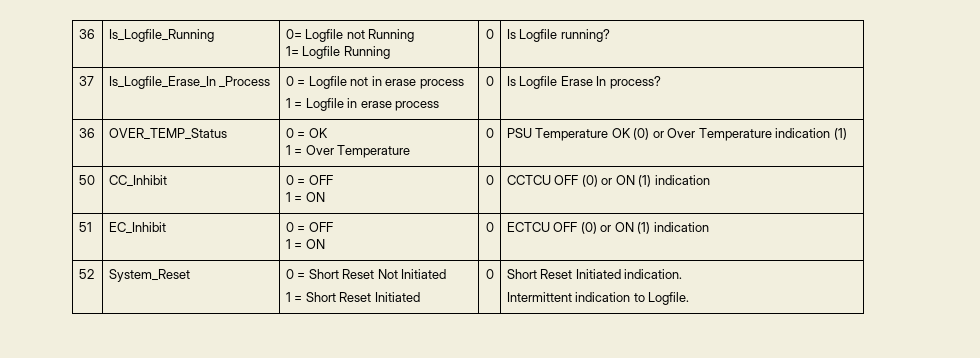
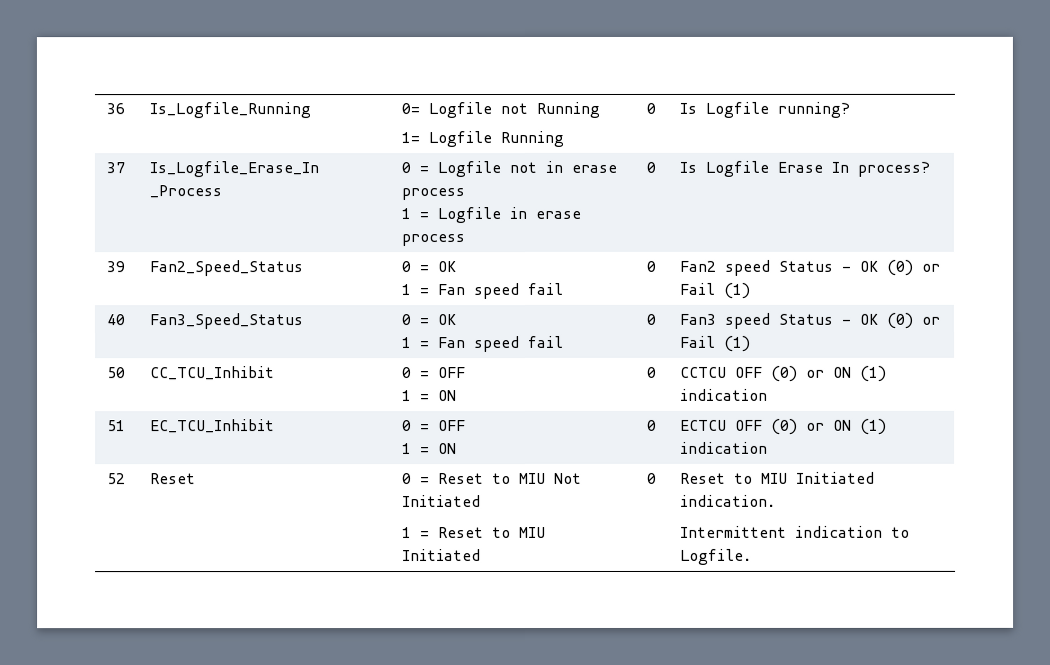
- 36 | OVER_TEMP_Status | 0 = OK
- 1 = Over Temperature | 0 | PSU Temperature OK (0) or Over Temperature indication (1)
+ 39 | Fan2_Speed_Status | 0 = OK
+ 1 = Fan speed fail | 0 | Fan2 speed Status - OK (0) or Fail (1)
+ 40 | Fan3_Speed_Status | 0 = OK
+ 1 = Fan speed fail | 0 | Fan3 speed Status - OK (0) or Fail (1)
- 50 | CC_Inhibit | 0 = OFF
+ 50 | CC_TCU_Inhibit | 0 = OFF
- 51 | EC_Inhibit | 0 = OFF
+ 51 | EC_TCU_Inhibit | 0 = OFF
- 52 | System_Reset | 0 = Short Reset Not Initiated
- 1 = Short Reset Initiated | 0 | Short Reset Initiated indication.
+ 52 | Reset | 0 = Reset to MIU Not Initiated
+ 1 = Reset to MIU Initiated | 0 | Reset to MIU Initiated indication.

